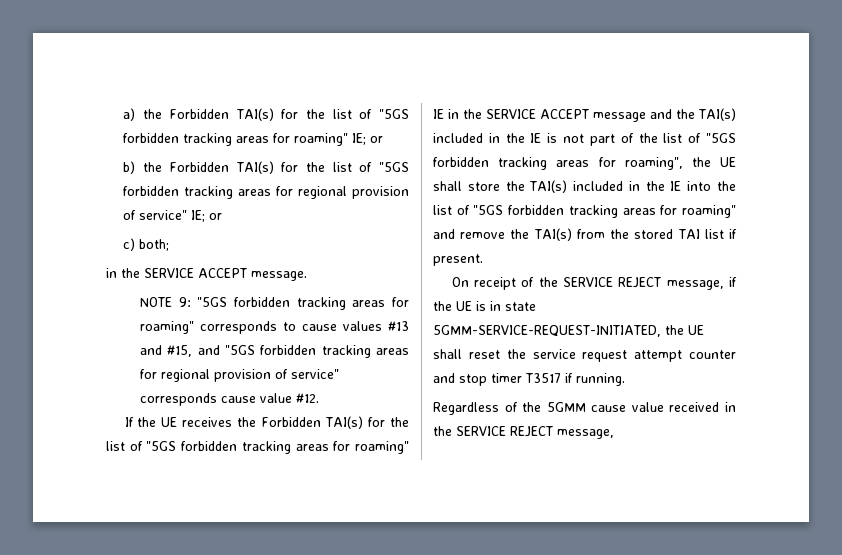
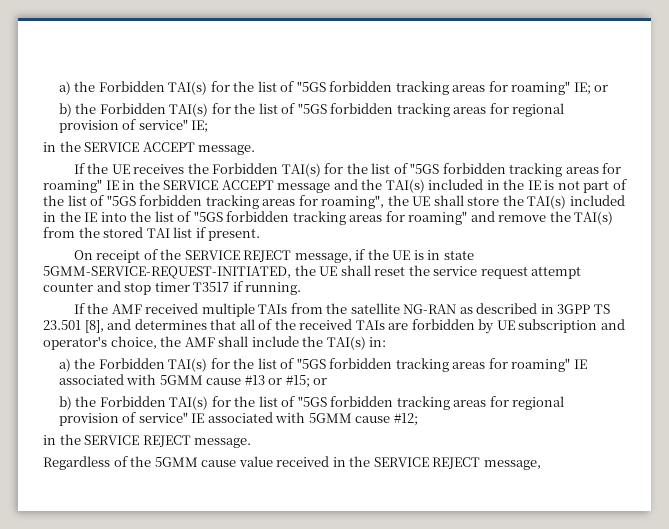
- b) the Forbidden TAI(s) for the list of "5GS forbidden tracking areas for regional provision of service" IE; or
- c) both;
+ b) the Forbidden TAI(s) for the list of "5GS forbidden tracking areas for regional provision of service" IE;
- NOTE 9: "5GS forbidden tracking areas for roaming" corresponds to cause values #13 and #15, and "5GS forbidden tracking areas for regional provision of service" corresponds cause value #12.
+ If the AMF received multiple TAIs from the satellite NG-RAN as described in 3GPP TS 23.501 [8], and determines that all of the received TAIs are forbidden by UE subscription and operator's choice, the AMF shall include the TAI(s) in:
+ a) the Forbidden TAI(s) for the list of "5GS forbidden tracking areas for roaming" IE associated with 5GMM cause #13 or #15; or
+ b) the Forbidden TAI(s) for the list of "5GS forbidden tracking areas for regional provision of service" IE associated with 5GMM cause #12;
+ in the SERVICE REJECT message.

